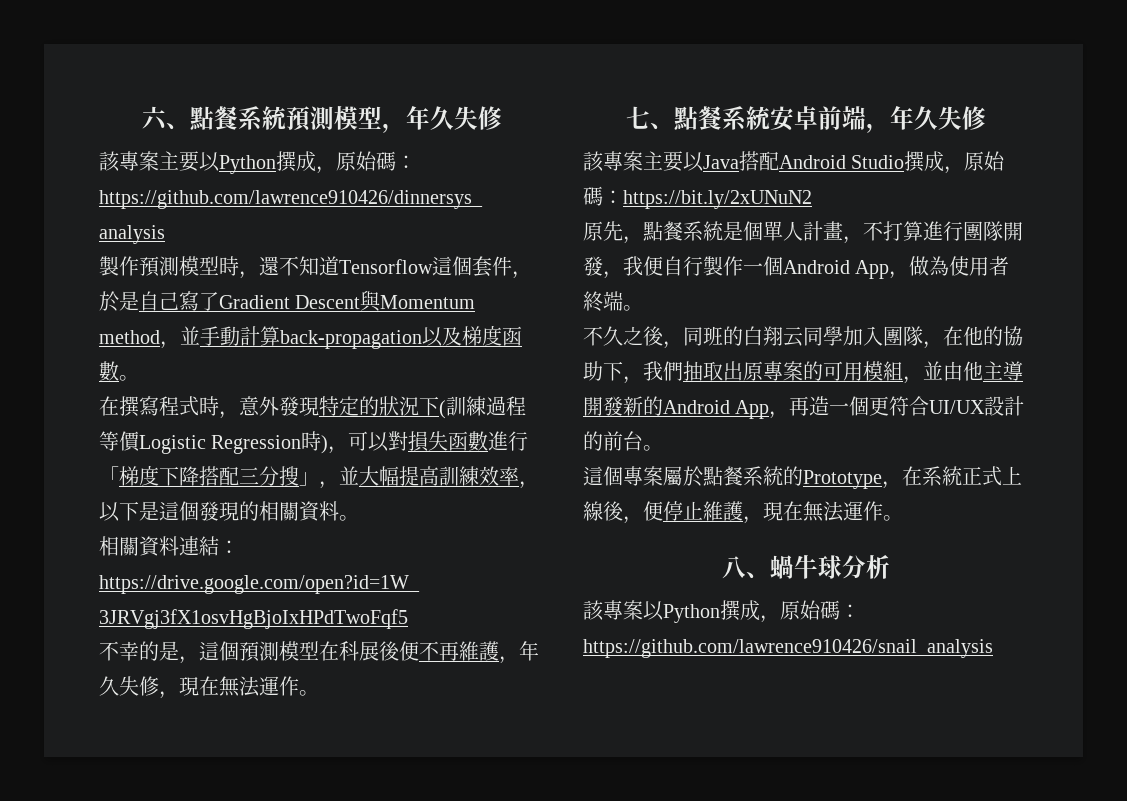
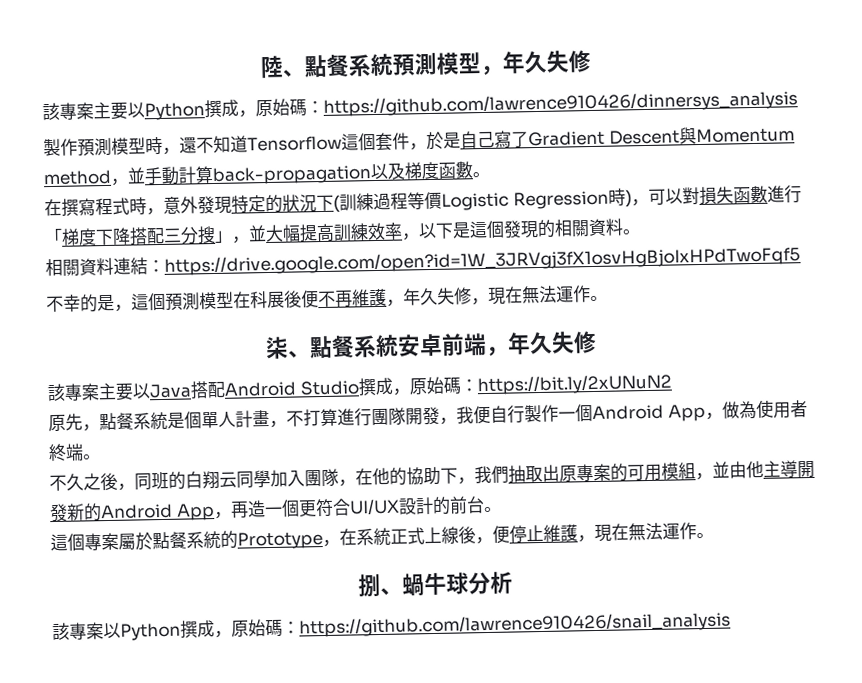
- 六、點餐系統預測模型，年久失修
+ 陸、點餐系統預測模型，年久失修
- 七、點餐系統安卓前端，年久失修
+ 柒、點餐系統安卓前端，年久失修
- 八、蝸牛球分析
+ 捌、蝸牛球分析

